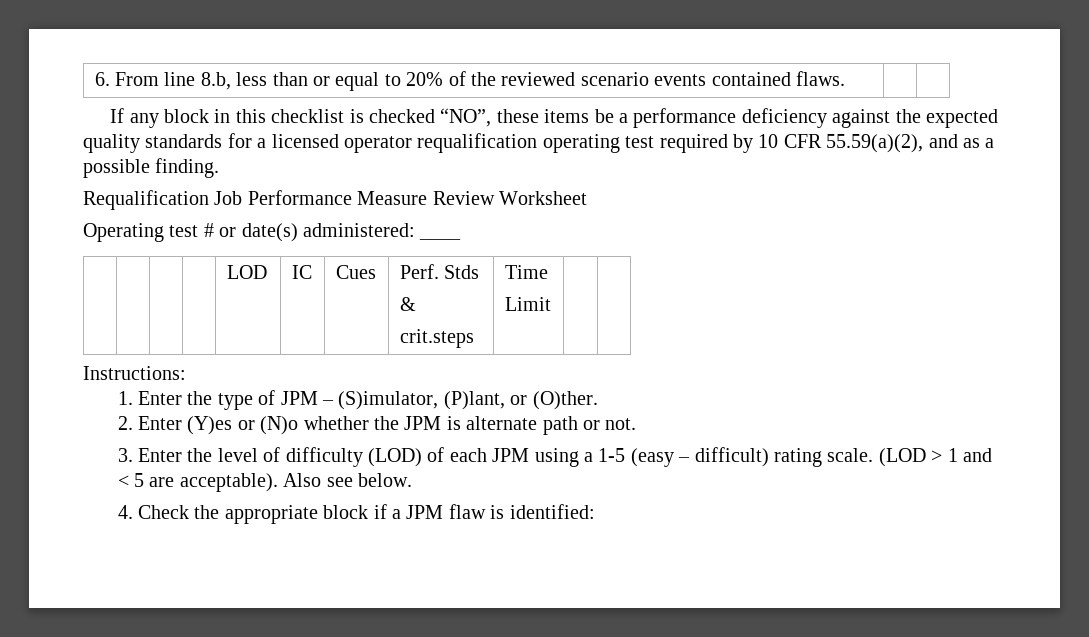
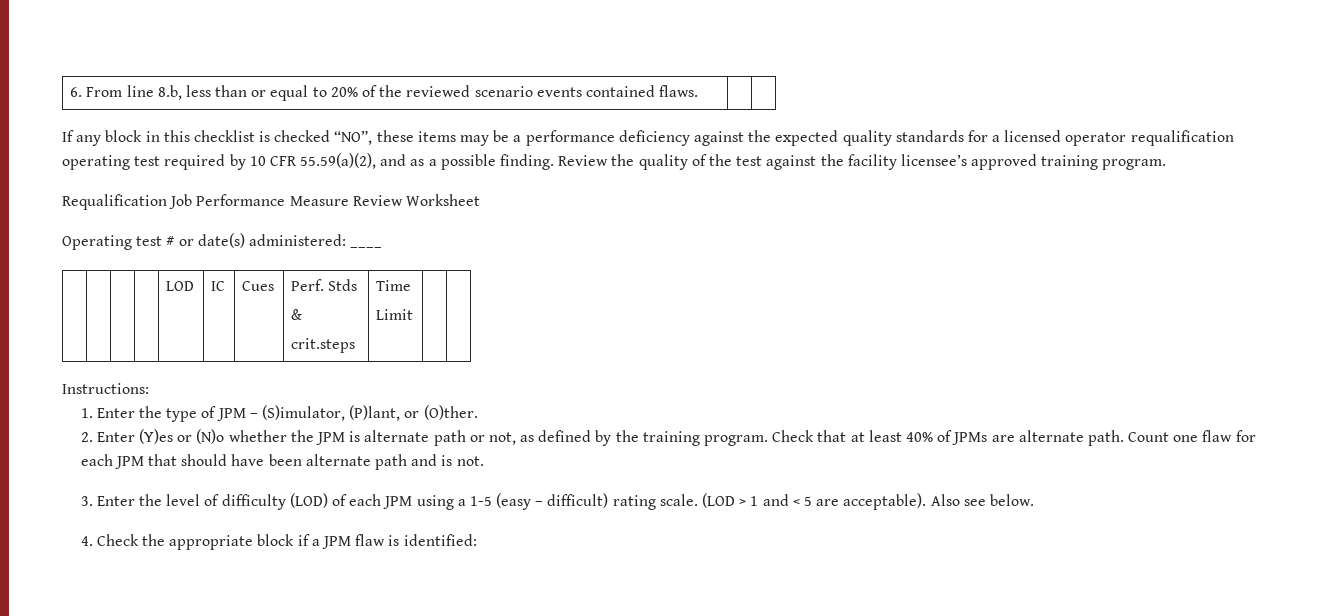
- If any block in this checklist is checked “NO”, these items be a performance deficiency against the expected quality standards for a licensed operator requalification operating test required by 10 CFR 55.59(a)(2), and as a possible finding.
+ If any block in this checklist is checked “NO”, these items may be a performance deficiency against the expected quality standards for a licensed operator requalification operating test required by 10 CFR 55.59(a)(2), and as a possible finding. Review the quality of the test against the facility licensee’s approved training program.
- 2. Enter (Y)es or (N)o whether the JPM is alternate path or not.
+ 2. Enter (Y)es or (N)o whether the JPM is alternate path or not, as defined by the training program. Check that at least 40% of JPMs are alternate path. Count one flaw for each JPM that should have been alternate path and is not.

